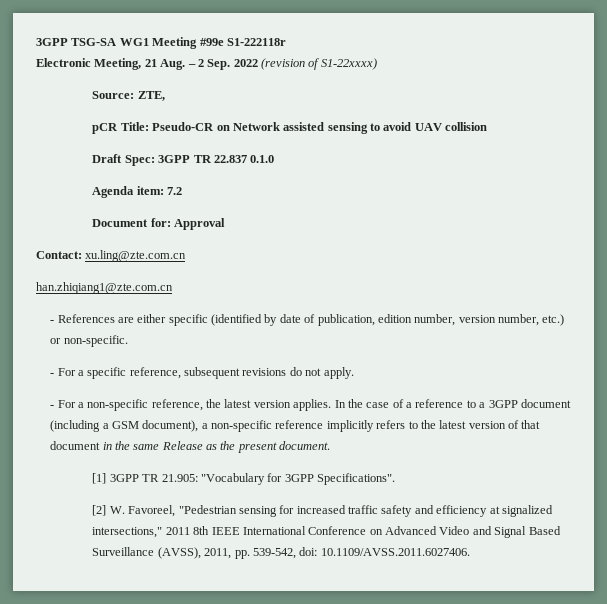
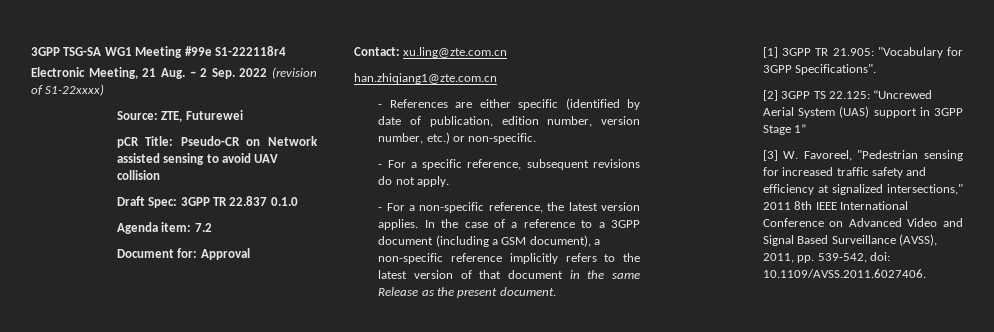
- 3GPP TSG-SA WG1 Meeting #99e S1-222118r
+ 3GPP TSG-SA WG1 Meeting #99e S1-222118r4
- Source: ZTE,
+ Source: ZTE, Futurewei
- [2] W. Favoreel, "Pedestrian sensing for increased traffic safety and efficiency at signalized intersections," 2011 8th IEEE International Conference on Advanced Video and Signal Based Surveillance (AVSS), 2011, pp. 539-542, doi: 10.1109/AVSS.2011.6027406.
+ [2] 3GPP TS 22.125: “Uncrewed Aerial System (UAS) support in 3GPP Stage 1”
+ [3] W. Favoreel, "Pedestrian sensing for increased traffic safety and efficiency at signalized intersections," 2011 8th IEEE International Conference on Advanced Video and Signal Based Surveillance (AVSS), 2011, pp. 539-542, doi: 10.1109/AVSS.2011.6027406.

